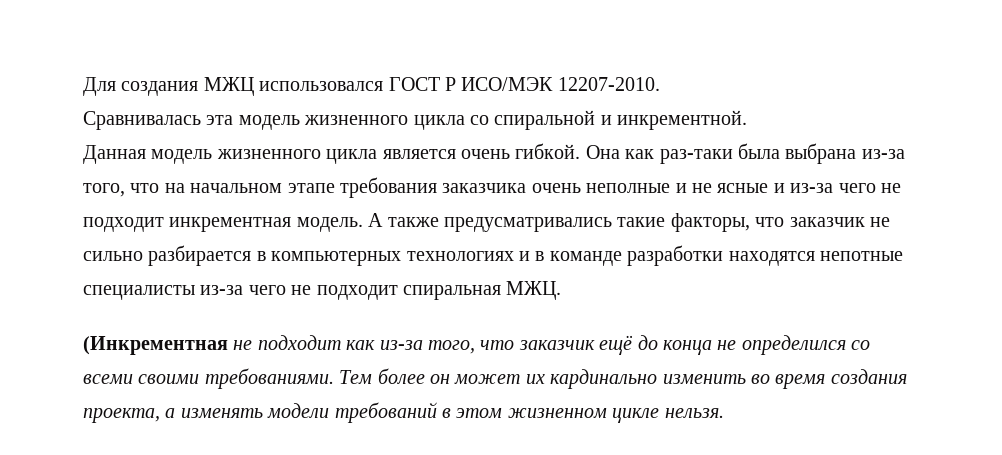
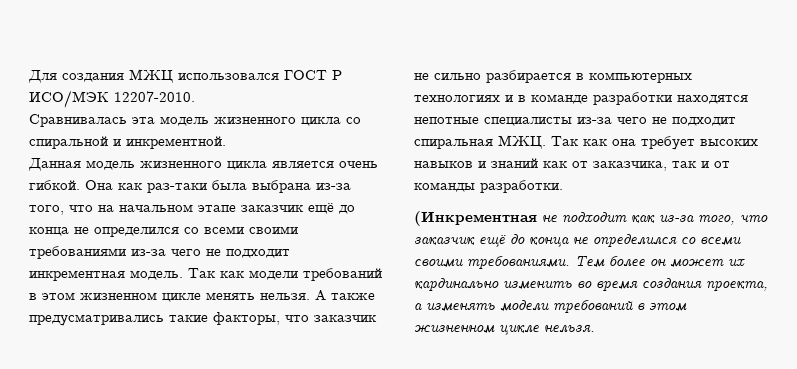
- Она как раз-таки была выбрана из-за того, что на начальном этапе требования заказчика очень неполные и не ясные и из-за чего не подходит инкрементная модель.
+ Она как раз-таки была выбрана из-за того, что на начальном этапе заказчик ещё до конца не определился со всеми своими требованиями из-за чего не подходит инкрементная модель.
+ Так как модели требований в этом жизненном цикле менять нельзя.
- А также предусматривались такие факторы, что заказчик не сильно разбирается в компьютерных технологиях и в команде разработки находятся непотные специалисты из-за чего не подходит спиральная МЖЦ.
+ А также предусматривались такие факторы, что заказчик не сильно разбирается в компьютерных технологиях и в команде разработки находятся непотные специалисты из-за чего не подходит спиральная МЖЦ. Так как она требует высоких навыков и знаний как от заказчика, так и от команды разработки.

